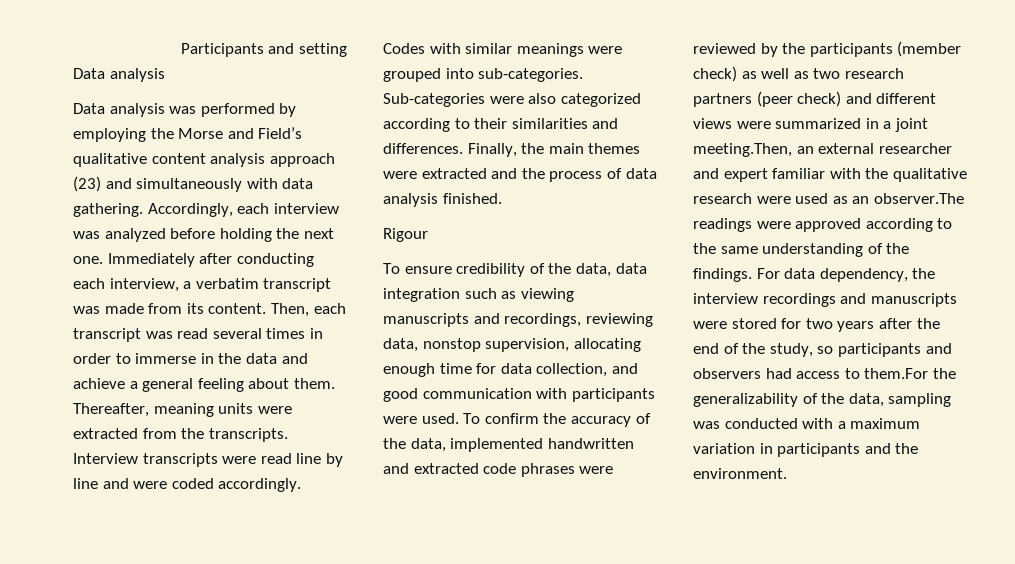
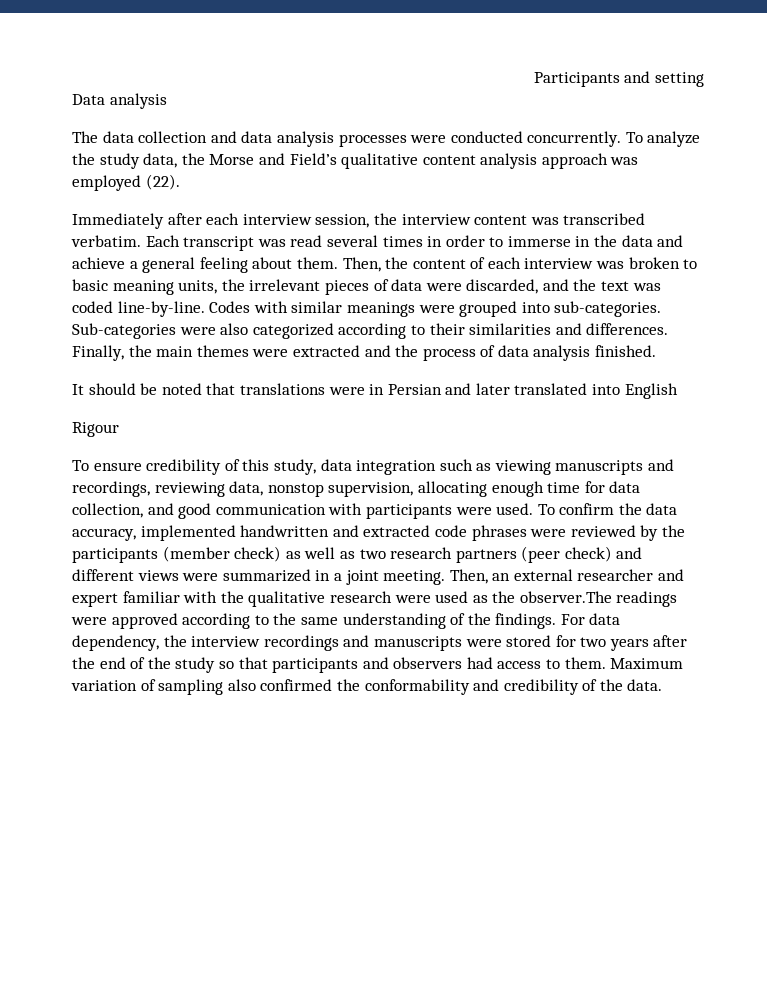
- Data analysis was performed by employing the Morse and Field’s qualitative content analysis approach (23) and simultaneously with data gathering. Accordingly, each interview was analyzed before holding the next one. Immediately after conducting each interview, a verbatim transcript was made from its content. Then, each transcript was read several times in order to immerse in the data and achieve a general feeling about them.
+ The data collection and data analysis processes were conducted concurrently. To analyze the study data, the Morse and Field’s qualitative content analysis approach was employed (22).
+ Immediately after each interview session, the interview content was transcribed verbatim. Each transcript was read several times in order to immerse in the data and achieve a general feeling about them.
- Thereafter, meaning units were extracted from the transcripts. Interview transcripts were read line by line and were coded accordingly.
+ Then, the content of each interview was broken to basic meaning units, the irrelevant pieces of data were discarded, and the text was coded line-by-line.
+ It should be noted that translations were in Persian and later translated into English
- To ensure credibility of the data, data integration such as viewing manuscripts and recordings, reviewing data, nonstop supervision, allocating enough time for data collection, and good communication with participants were used.
+ To ensure credibility of this study, data integration such as viewing manuscripts and recordings, reviewing data, nonstop supervision, allocating enough time for data collection, and good communication with participants were used.
- To confirm the accuracy of the data, implemented handwritten and extracted code phrases were reviewed by the participants (member check) as well as two research partners (peer check) and different views were summarized in a joint meeting.Then, an external researcher and expert familiar with the qualitative research were used as an observer.The readings were approved according to the same understanding of the findings.
+ To confirm the data accuracy, implemented handwritten and extracted code phrases were reviewed by the participants (member check) as well as two research partners (peer check) and different views were summarized in a joint meeting. Then, an external researcher and expert familiar with the qualitative research were used as the observer.The readings were approved according to the same understanding of the findings.
- For data dependency, the interview recordings and manuscripts were stored for two years after the end of the study, so participants and observers had access to them.For the generalizability of the data, sampling was conducted with a maximum variation in participants and the environment.
+ For data dependency, the interview recordings and manuscripts were stored for two years after the end of the study so that participants and observers had access to them. Maximum variation of sampling also confirmed the conformability and credibility of the data.

